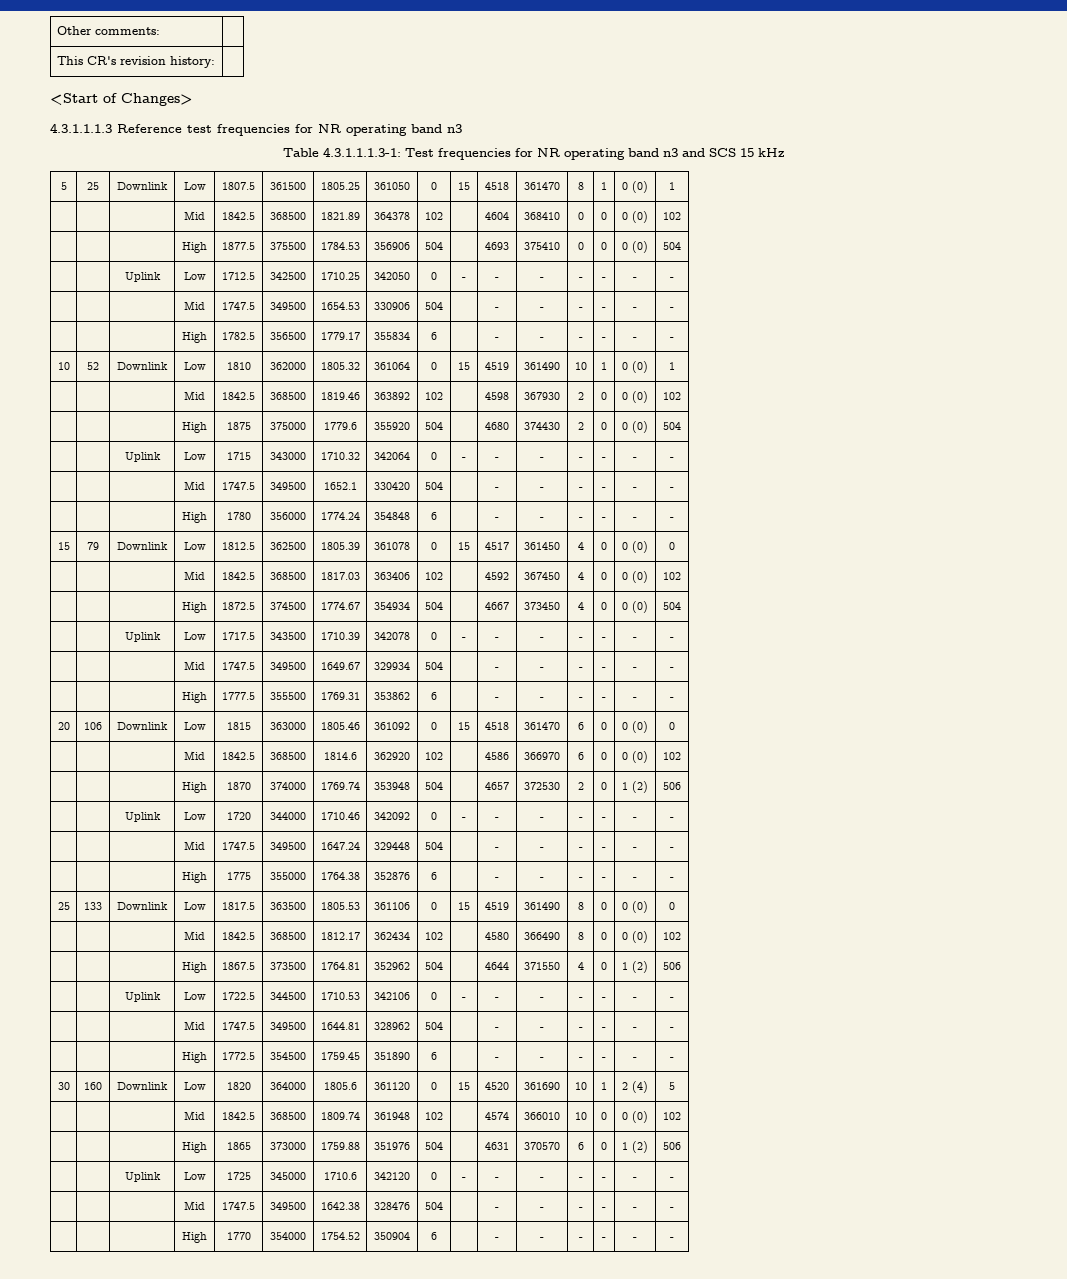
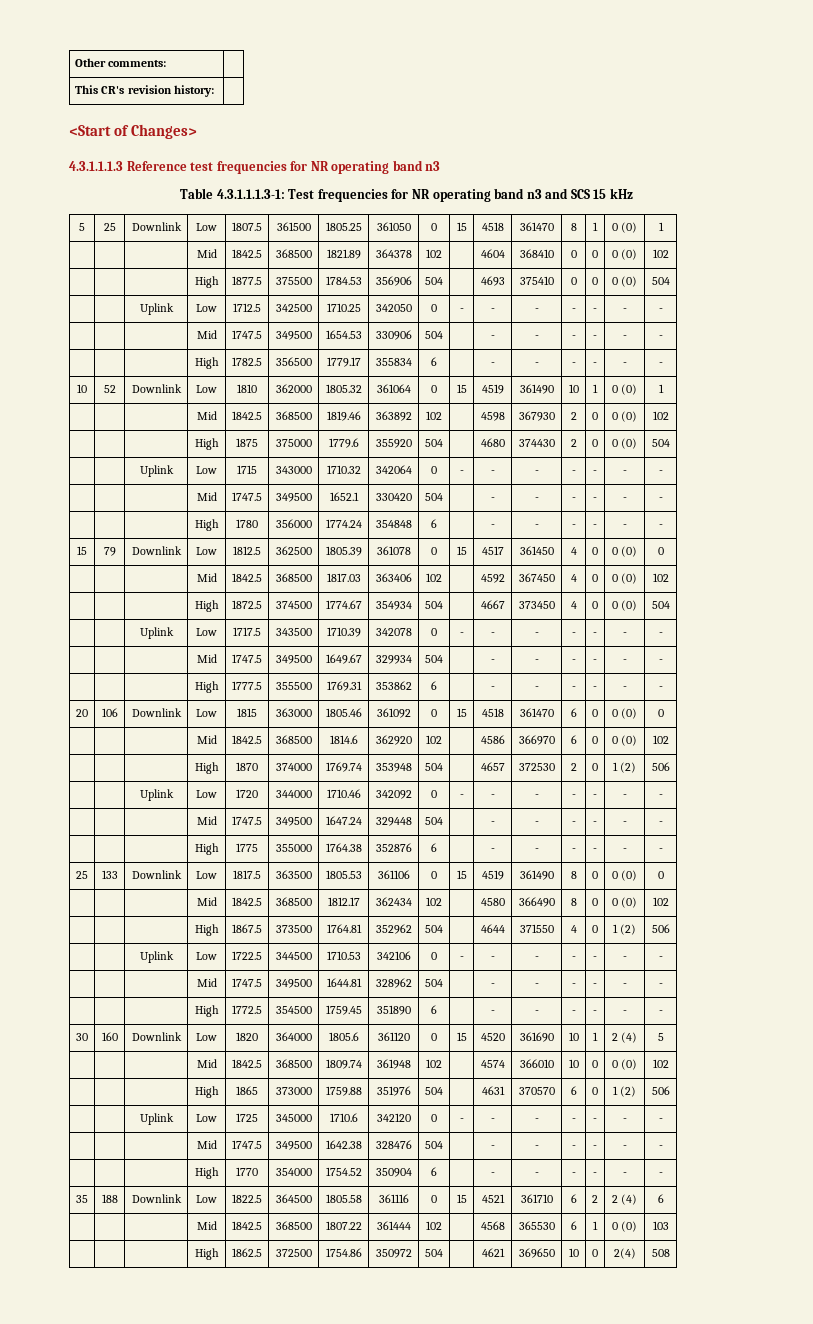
+ 35 | 188 | Downlink | Low | 1822.5 | 364500 | 1805.58 | 361116 | 0 | 15 | 4521 | 361710 | 6 | 2 | 2 (4) | 6
+ | | | Mid | 1842.5 | 368500 | 1807.22 | 361444 | 102 | | 4568 | 365530 | 6 | 1 | 0 (0) | 103
+ | | | High | 1862.5 | 372500 | 1754.86 | 350972 | 504 | | 4621 | 369650 | 10 | 0 | 2(4) | 508

